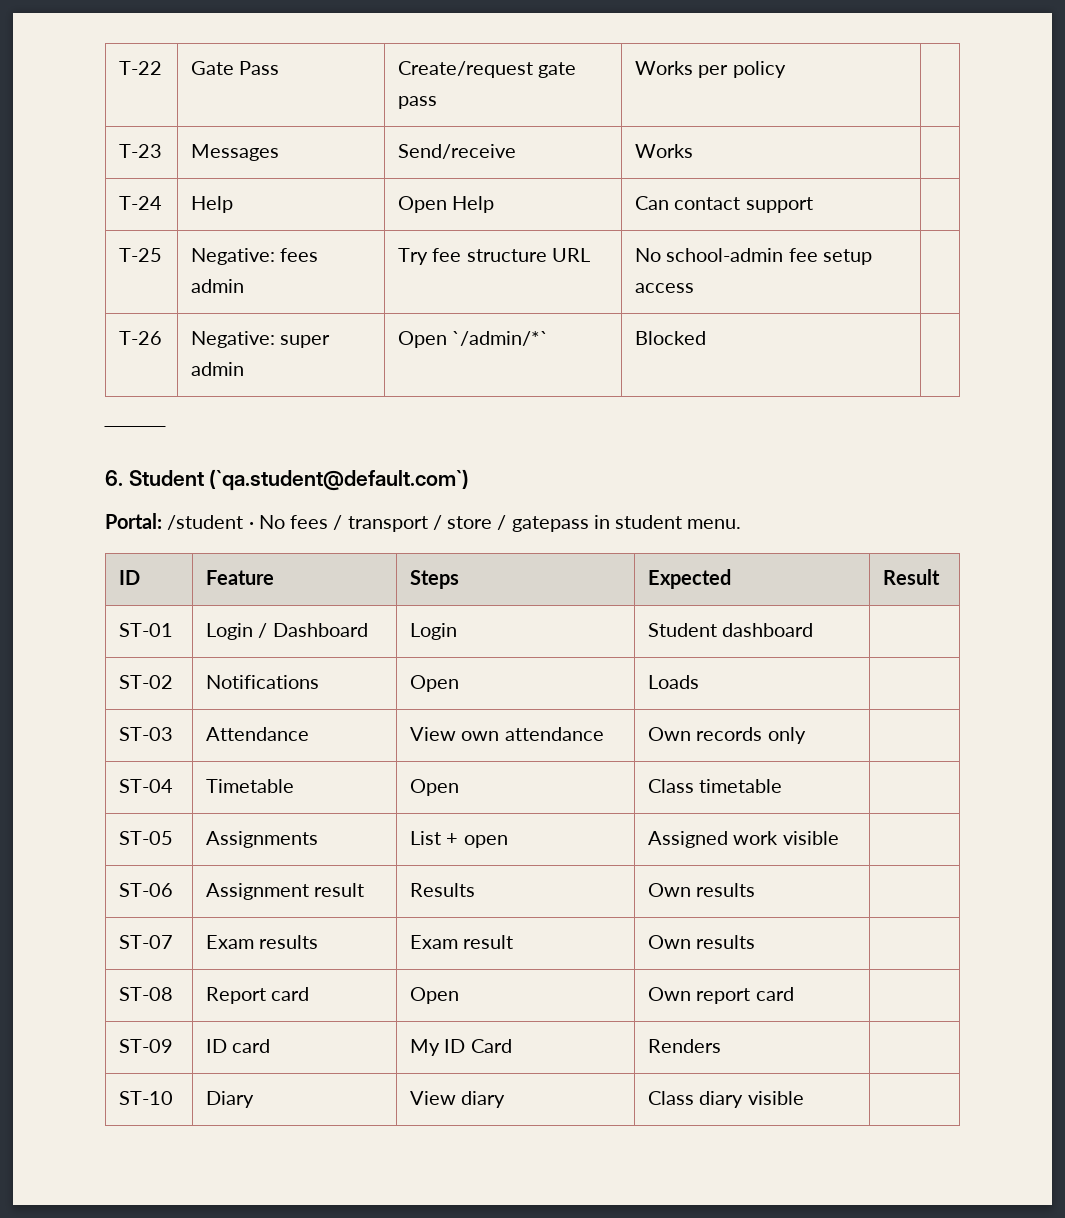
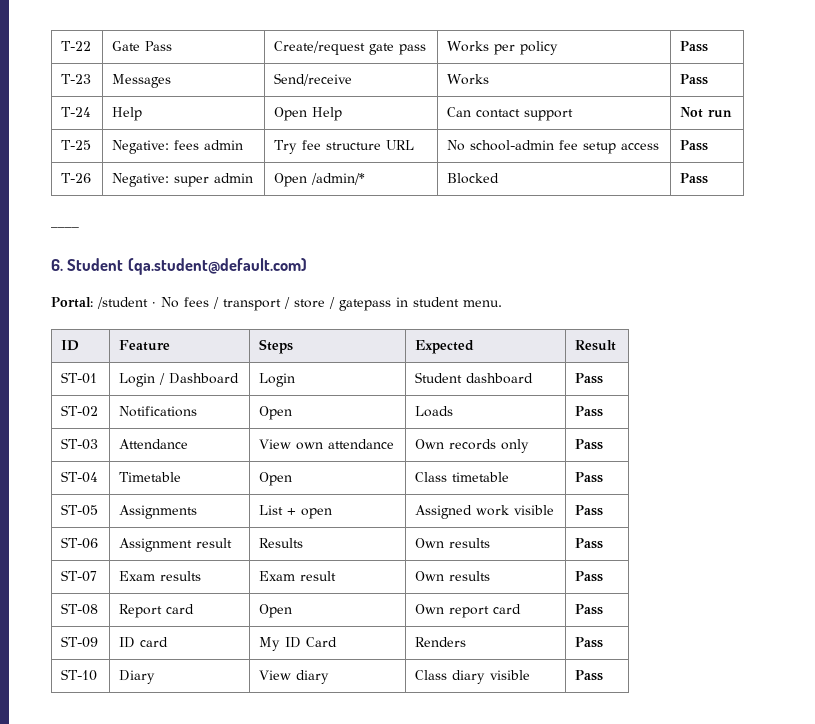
- T-22 | Gate Pass | Create/request gate pass | Works per policy |
+ T-22 | Gate Pass | Create/request gate pass | Works per policy | Pass
- T-23 | Messages | Send/receive | Works |
+ T-23 | Messages | Send/receive | Works | Pass
- T-24 | Help | Open Help | Can contact support |
+ T-24 | Help | Open Help | Can contact support | Not run
- T-25 | Negative: fees admin | Try fee structure URL | No school-admin fee setup access |
+ T-25 | Negative: fees admin | Try fee structure URL | No school-admin fee setup access | Pass
- T-26 | Negative: super admin | Open `/admin/*` | Blocked |
- ────
+ T-26 | Negative: super admin | Open /admin/* | Blocked | Pass
+ ____
- 6. Student (`qa.student@default.com`)
+ 6. Student (qa.student@default.com)
- ST-01 | Login / Dashboard | Login | Student dashboard |
+ ST-01 | Login / Dashboard | Login | Student dashboard | Pass
- ST-02 | Notifications | Open | Loads |
+ ST-02 | Notifications | Open | Loads | Pass
- ST-03 | Attendance | View own attendance | Own records only |
+ ST-03 | Attendance | View own attendance | Own records only | Pass
- ST-04 | Timetable | Open | Class timetable |
+ ST-04 | Timetable | Open | Class timetable | Pass
- ST-05 | Assignments | List + open | Assigned work visible |
+ ST-05 | Assignments | List + open | Assigned work visible | Pass
- ST-06 | Assignment result | Results | Own results |
+ ST-06 | Assignment result | Results | Own results | Pass
- ST-07 | Exam results | Exam result | Own results |
+ ST-07 | Exam results | Exam result | Own results | Pass
- ST-08 | Report card | Open | Own report card |
+ ST-08 | Report card | Open | Own report card | Pass
- ST-09 | ID card | My ID Card | Renders |
+ ST-09 | ID card | My ID Card | Renders | Pass
- ST-10 | Diary | View diary | Class diary visible |
+ ST-10 | Diary | View diary | Class diary visible | Pass

